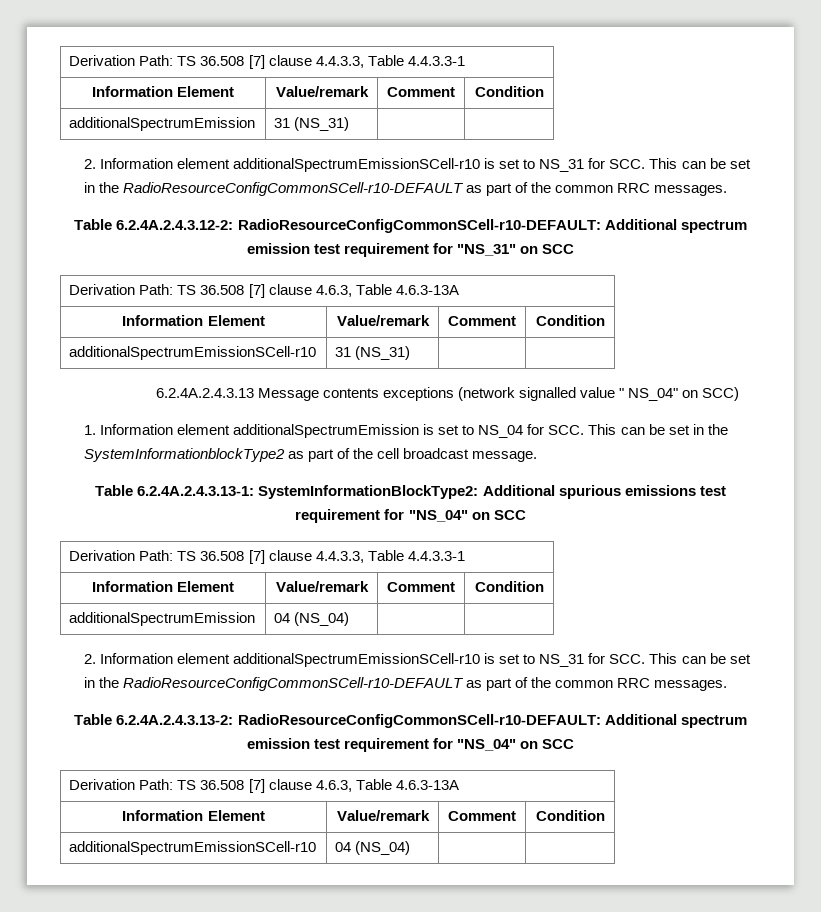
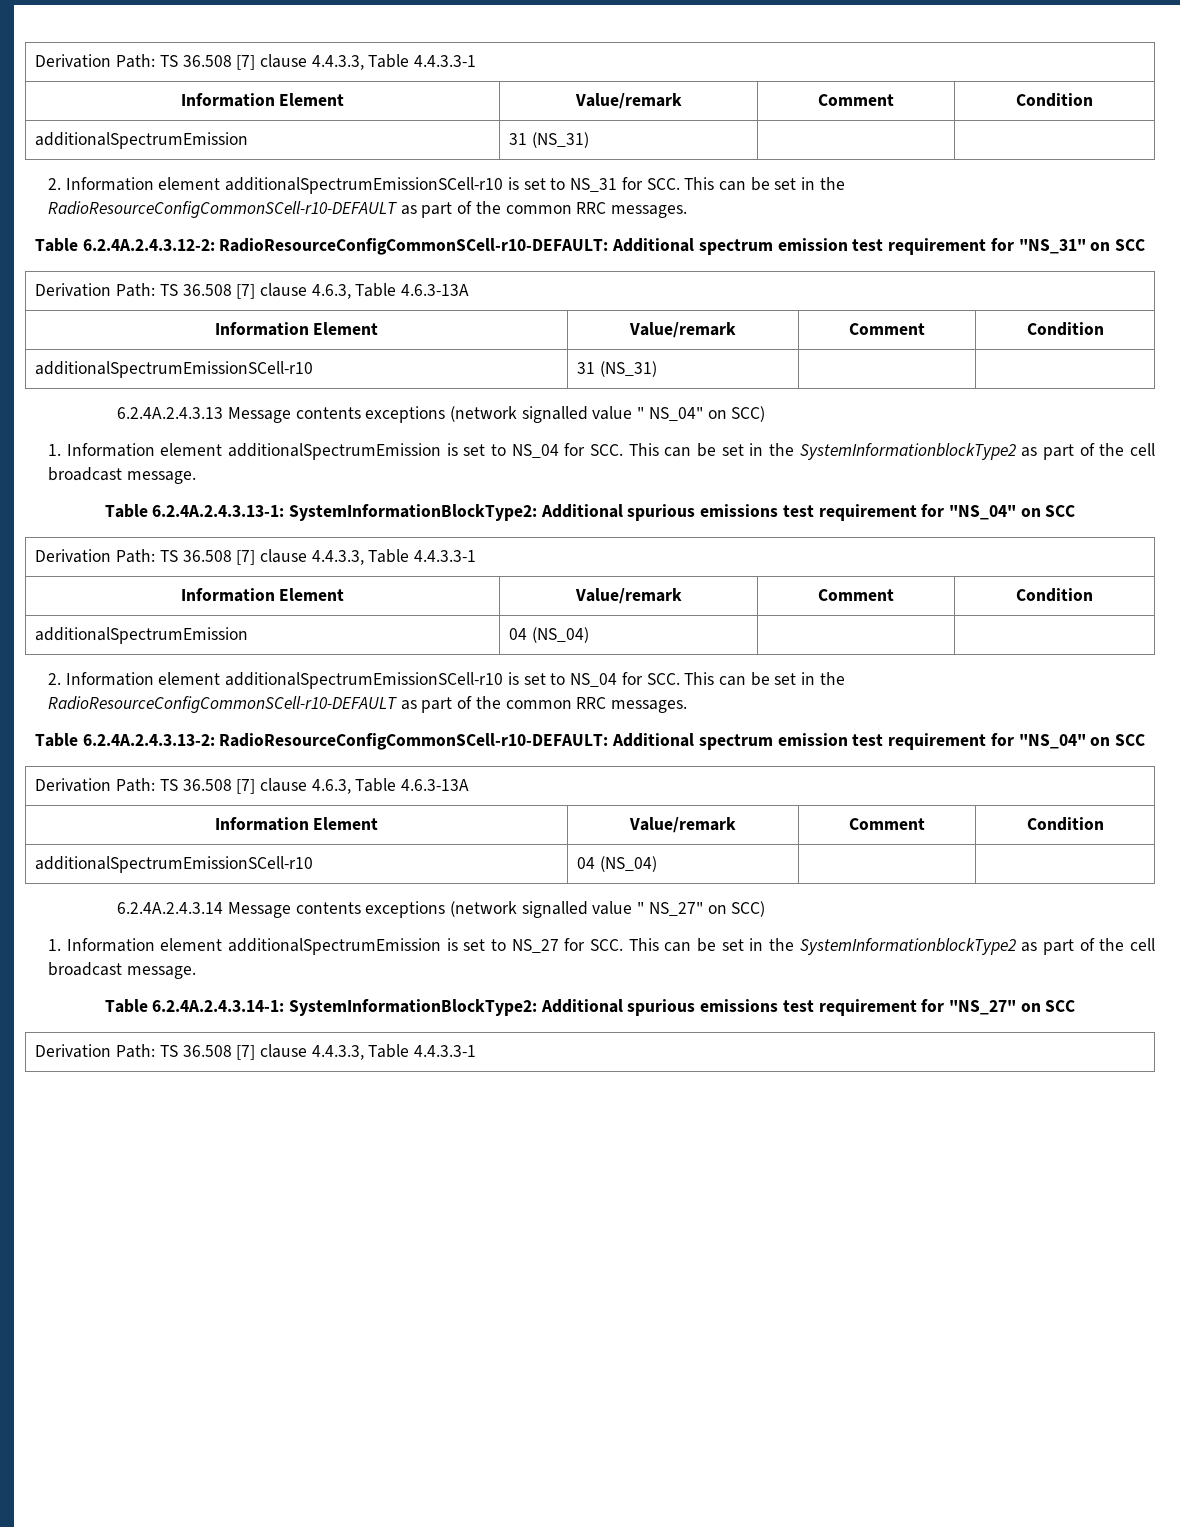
  additionalSpectrumEmission | 04 (NS_04) | |
- 2. Information element additionalSpectrumEmissionSCell-r10 is set to NS_31 for SCC. This can be set in the RadioResourceConfigCommonSCell-r10-DEFAULT as part of the common RRC messages.
+ 2. Information element additionalSpectrumEmissionSCell-r10 is set to NS_04 for SCC. This can be set in the RadioResourceConfigCommonSCell-r10-DEFAULT as part of the common RRC messages.
+ 6.2.4A.2.4.3.14 Message contents exceptions (network signalled value " NS_27" on SCC)
+ 1. Information element additionalSpectrumEmission is set to NS_27 for SCC. This can be set in the SystemInformationblockType2 as part of the cell broadcast message.
+ Table 6.2.4A.2.4.3.14-1: SystemInformationBlockType2: Additional spurious emissions test requirement for "NS_27" on SCC
+ Derivation Path: TS 36.508 [7] clause 4.4.3.3, Table 4.4.3.3-1

